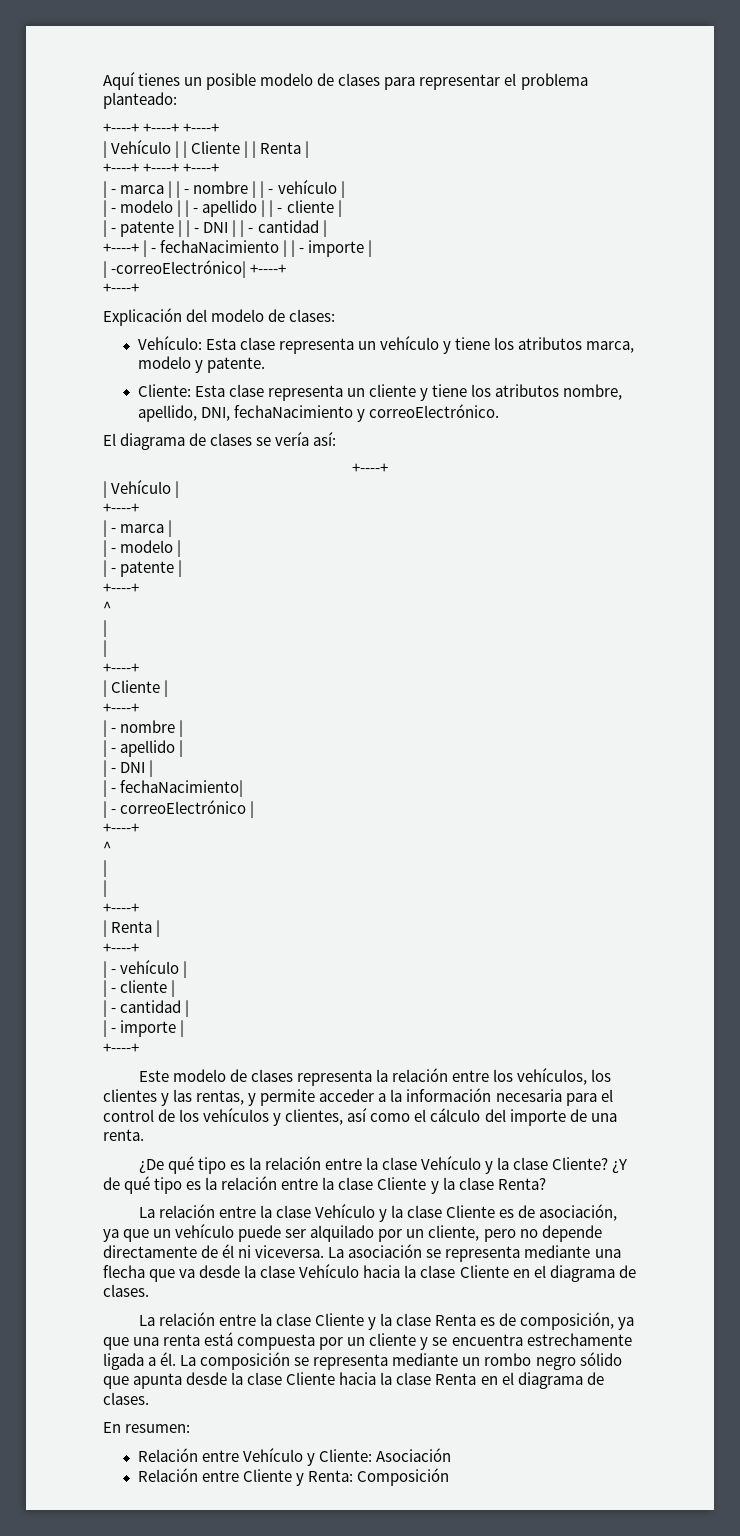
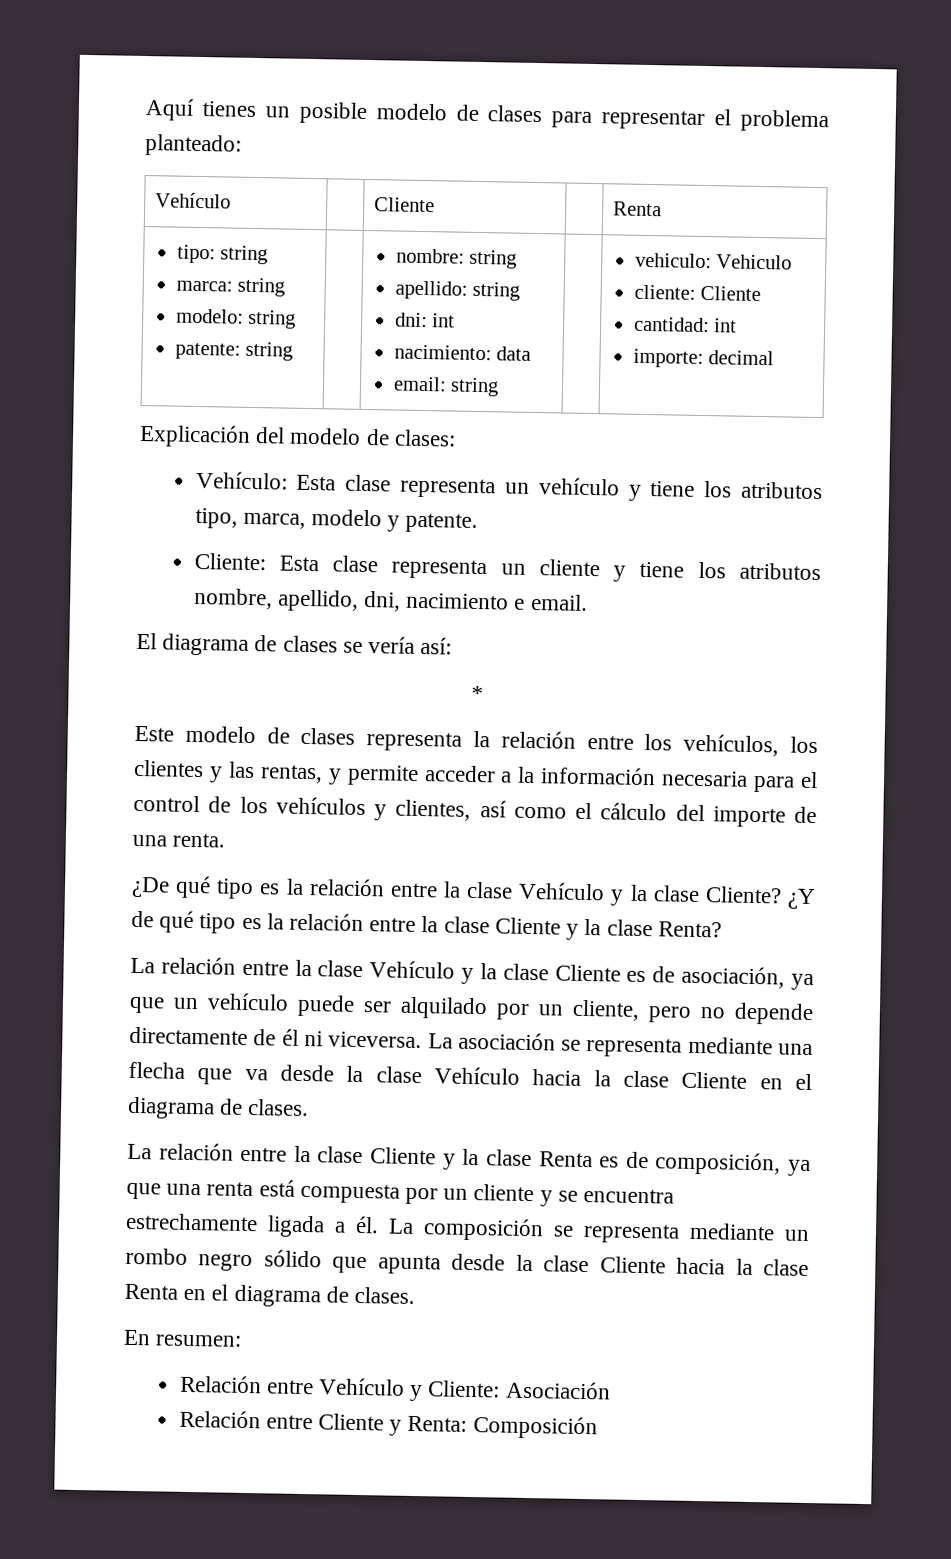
  Aquí tienes un posible modelo de clases para representar el problema planteado:
- +----+ +----+ +----+
- | Vehículo | | Cliente | | Renta |
- +----+ +----+ +----+
- | - marca | | - nombre | | - vehículo |
- | - modelo | | - apellido | | - cliente |
- | - patente | | - DNI | | - cantidad |
- +----+ | - fechaNacimiento | | - importe |
- | -correoElectrónico| +----+
- +----+
+ Vehículo | | Cliente | | Renta
+ tipo: string
+ marca: string
+ modelo: string
+ patente: string | | nombre: string
+ apellido: string
+ dni: int
+ nacimiento: data
+ email: string | | vehiculo: Vehiculo
+ cliente: Cliente
+ cantidad: int
+ importe: decimal
- Vehículo: Esta clase representa un vehículo y tiene los atributos marca, modelo y patente.
+ Vehículo: Esta clase representa un vehículo y tiene los atributos tipo, marca, modelo y patente.
- Cliente: Esta clase representa un cliente y tiene los atributos nombre, apellido, DNI, fechaNacimiento y correoElectrónico.
+ Cliente: Esta clase representa un cliente y tiene los atributos nombre, apellido, dni, nacimiento e email.
  El diagrama de clases se vería así:
- +----+
- | Vehículo |
- +----+
- | - marca |
- | - modelo |
- | - patente |
- +----+
- ^
- |
- |
- +----+
- | Cliente |
- +----+
- | - nombre |
- | - apellido |
- | - DNI |
- | - fechaNacimiento|
- | - correoElectrónico |
- +----+
- ^
- |
- |
- +----+
- | Renta |
- +----+
- | - vehículo |
- | - cliente |
- | - cantidad |
- | - importe |
- +----+
+ *

